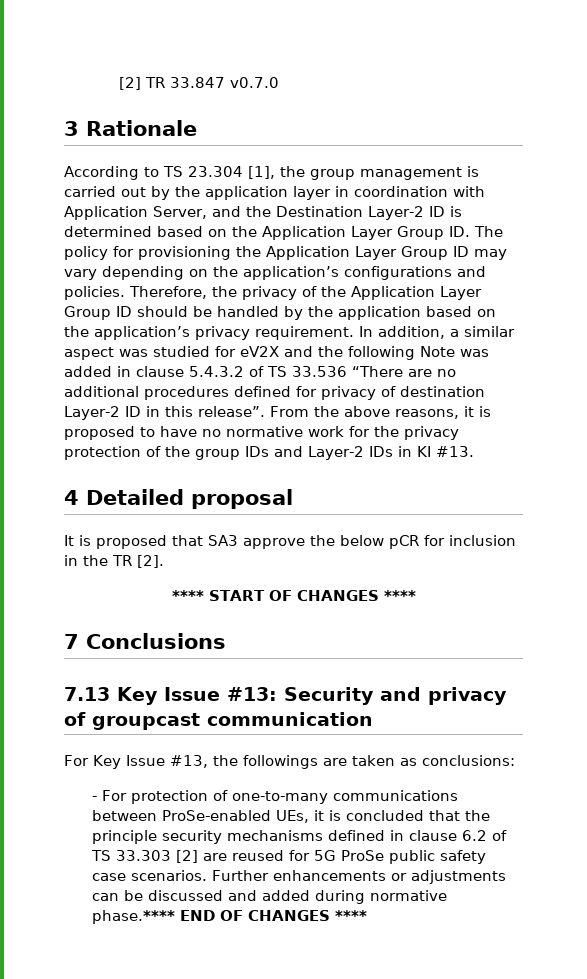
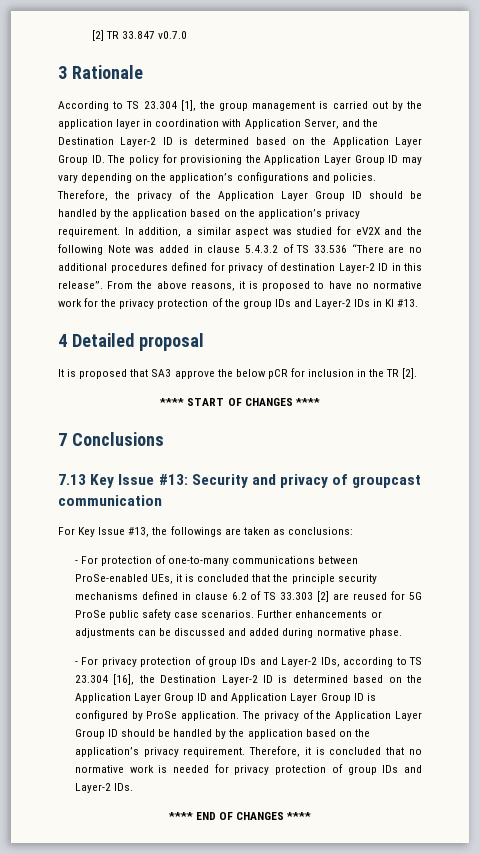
- Further enhancements or adjustments can be discussed and added during normative phase.**** END OF CHANGES ****
+ Further enhancements or adjustments can be discussed and added during normative phase.
+ - For privacy protection of group IDs and Layer-2 IDs, according to TS 23.304 [16], the Destination Layer-2 ID is determined based on the Application Layer Group ID and Application Layer Group ID is configured by ProSe application. The privacy of the Application Layer Group ID should be handled by the application based on the application’s privacy requirement. Therefore, it is concluded that no normative work is needed for privacy protection of group IDs and Layer-2 IDs.
+ **** END OF CHANGES ****

